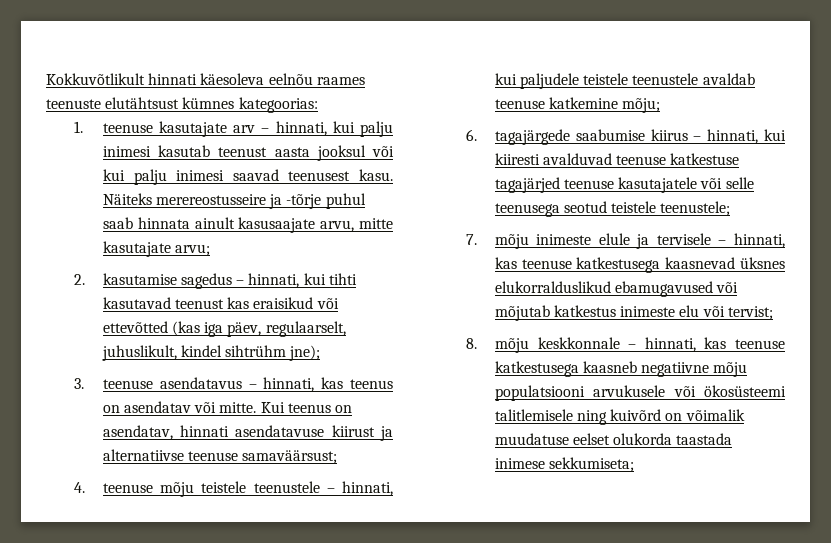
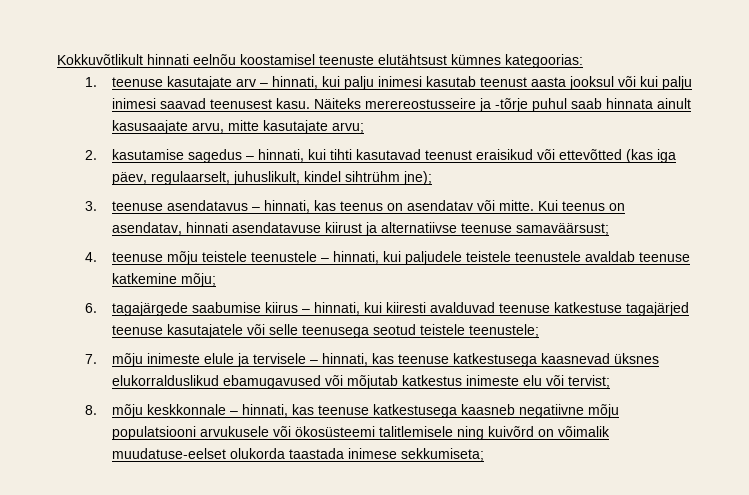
- Kokkuvõtlikult hinnati käesoleva eelnõu raames teenuste elutähtsust kümnes kategoorias:
+ Kokkuvõtlikult hinnati eelnõu koostamisel teenuste elutähtsust kümnes kategoorias:
- 2. kasutamise sagedus – hinnati, kui tihti kasutavad teenust kas eraisikud või ettevõtted (kas iga päev, regulaarselt, juhuslikult, kindel sihtrühm jne);
+ 2. kasutamise sagedus – hinnati, kui tihti kasutavad teenust eraisikud või ettevõtted (kas iga päev, regulaarselt, juhuslikult, kindel sihtrühm jne);
- 8. mõju keskkonnale – hinnati, kas teenuse katkestusega kaasneb negatiivne mõju populatsiooni arvukusele või ökosüsteemi talitlemisele ning kuivõrd on võimalik muudatuse eelset olukorda taastada inimese sekkumiseta;
+ 8. mõju keskkonnale – hinnati, kas teenuse katkestusega kaasneb negatiivne mõju populatsiooni arvukusele või ökosüsteemi talitlemisele ning kuivõrd on võimalik muudatuse-eelset olukorda taastada inimese sekkumiseta;

